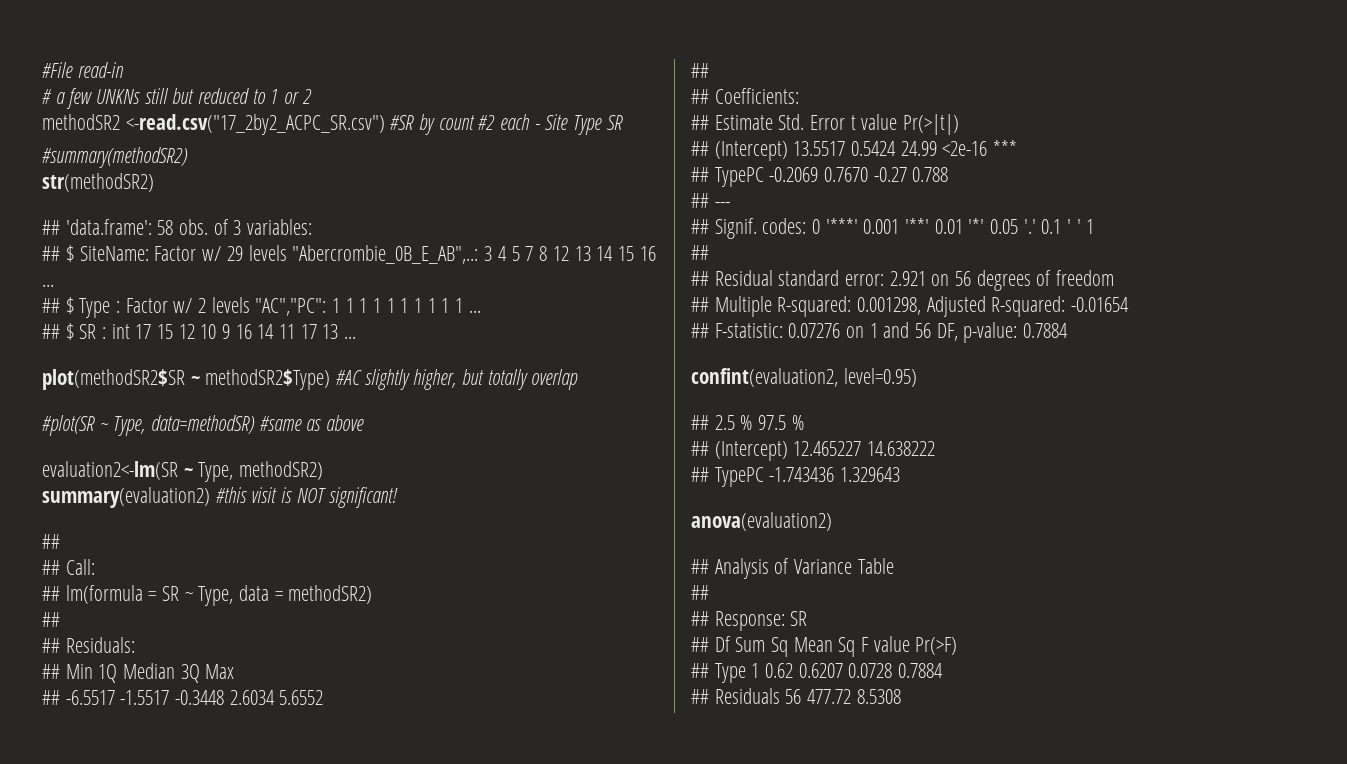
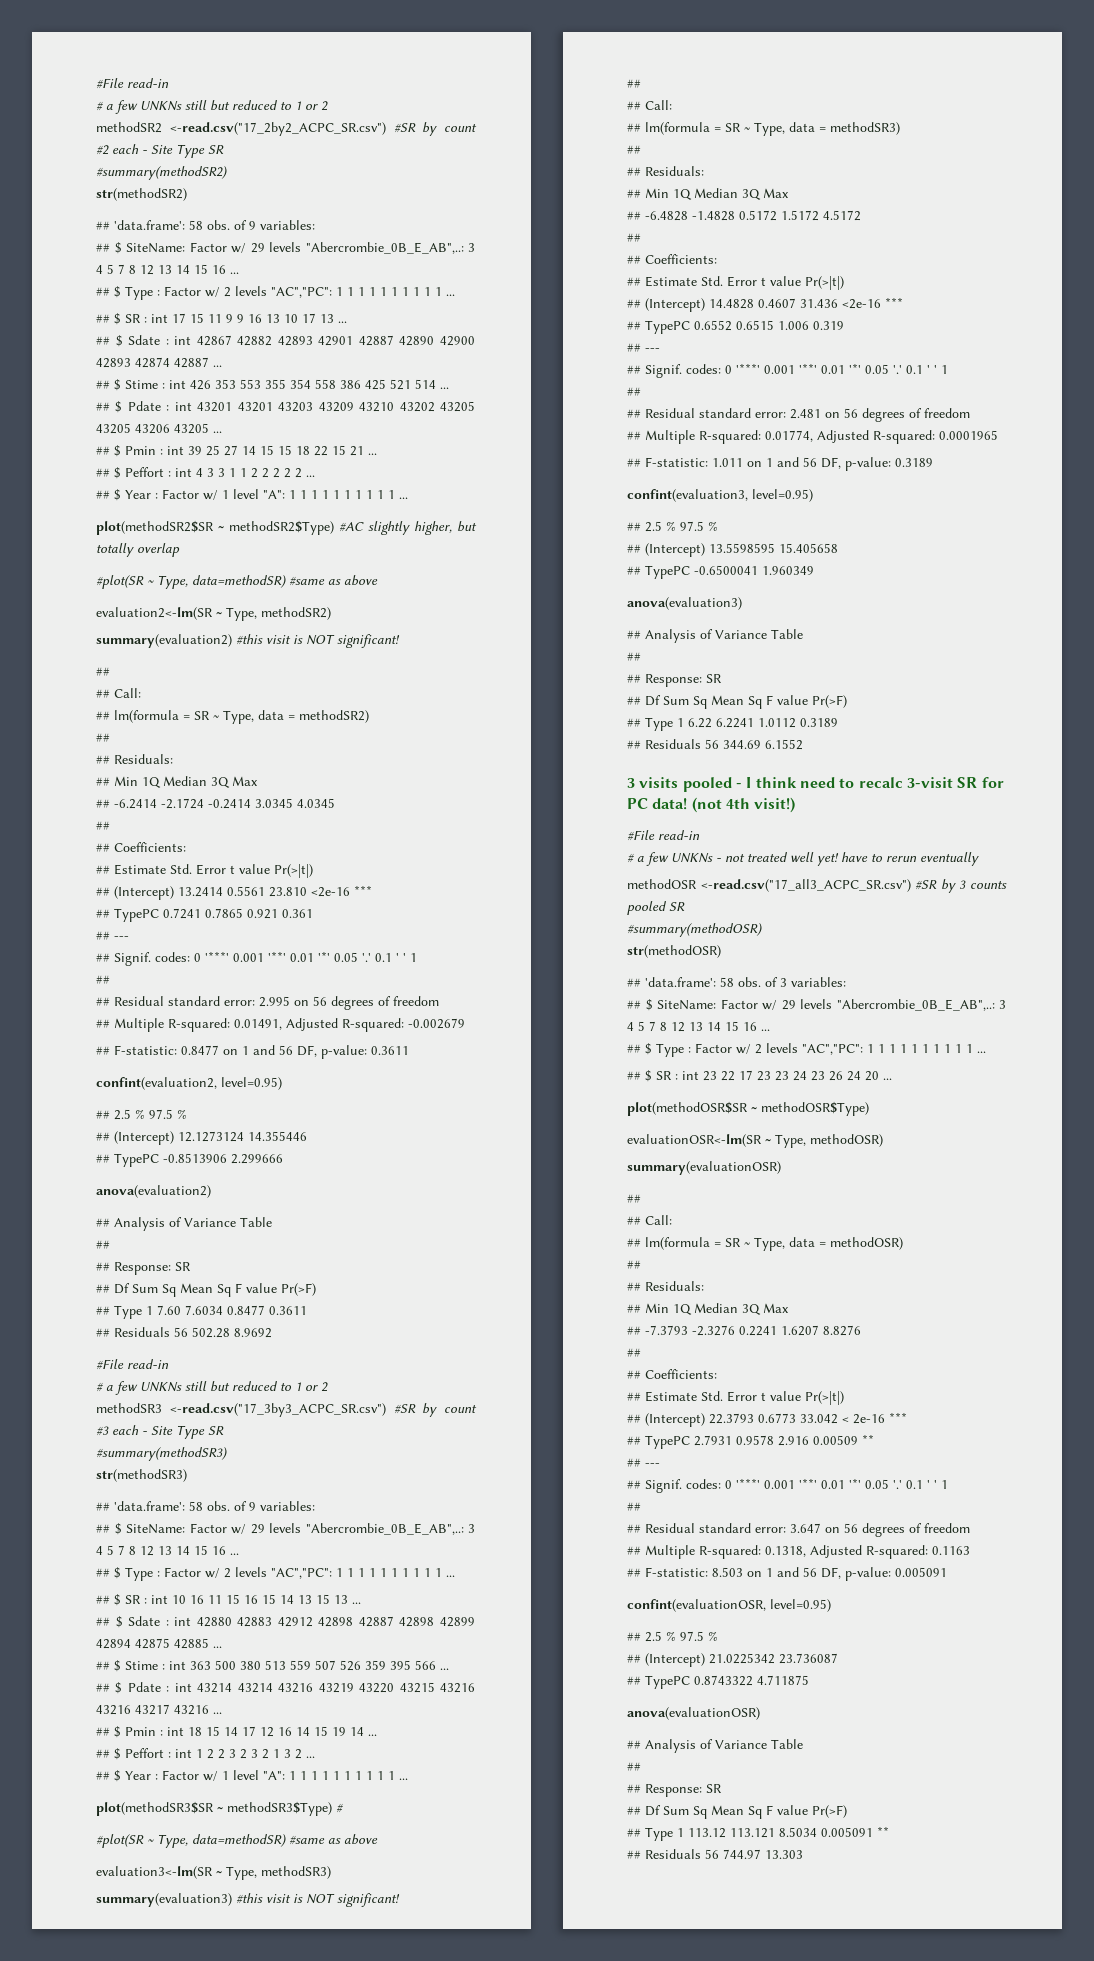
  str(methodSR2)
- ## 'data.frame': 58 obs. of 3 variables:
+ ## 'data.frame': 58 obs. of 9 variables:
- ## $ SR : int 17 15 12 10 9 16 14 11 17 13 ...
+ ## $ SR : int 17 15 11 9 9 16 13 10 17 13 ...
+ ## $ Sdate : int 42867 42882 42893 42901 42887 42890 42900 42893 42874 42887 ...
+ ## $ Stime : int 426 353 553 355 354 558 386 425 521 514 ...
+ ## $ Pdate : int 43201 43201 43203 43209 43210 43202 43205 43205 43206 43205 ...
+ ## $ Pmin : int 39 25 27 14 15 15 18 22 15 21 ...
+ ## $ Peffort : int 4 3 3 1 1 2 2 2 2 2 ...
+ ## $ Year : Factor w/ 1 level "A": 1 1 1 1 1 1 1 1 1 1 ...
- ## -6.5517 -1.5517 -0.3448 2.6034 5.6552
+ ## -6.2414 -2.1724 -0.2414 3.0345 4.0345
- ## (Intercept) 13.5517 0.5424 24.99 <2e-16 ***
- ## TypePC -0.2069 0.7670 -0.27 0.788
+ ## (Intercept) 13.2414 0.5561 23.810 <2e-16 ***
+ ## TypePC 0.7241 0.7865 0.921 0.361
- ## Residual standard error: 2.921 on 56 degrees of freedom
- ## Multiple R-squared: 0.001298, Adjusted R-squared: -0.01654
- ## F-statistic: 0.07276 on 1 and 56 DF, p-value: 0.7884
+ ## Residual standard error: 2.995 on 56 degrees of freedom
+ ## Multiple R-squared: 0.01491, Adjusted R-squared: -0.002679
+ ## F-statistic: 0.8477 on 1 and 56 DF, p-value: 0.3611
- ## (Intercept) 12.465227 14.638222
- ## TypePC -1.743436 1.329643
+ ## (Intercept) 12.1273124 14.355446
+ ## TypePC -0.8513906 2.299666
- ## Type 1 0.62 0.6207 0.0728 0.7884
- ## Residuals 56 477.72 8.5308
+ ## Type 1 7.60 7.6034 0.8477 0.3611
+ ## Residuals 56 502.28 8.9692
+ #File read-in
+ # a few UNKNs still but reduced to 1 or 2
+ methodSR3 <-read.csv("17_3by3_ACPC_SR.csv") #SR by count #3 each - Site Type SR
+ #summary(methodSR3)
+ str(methodSR3)
+ ## 'data.frame': 58 obs. of 9 variables:
+ ## $ SiteName: Factor w/ 29 levels "Abercrombie_0B_E_AB",..: 3 4 5 7 8 12 13 14 15 16 ...
+ ## $ Type : Factor w/ 2 levels "AC","PC": 1 1 1 1 1 1 1 1 1 1 ...
+ ## $ SR : int 10 16 11 15 16 15 14 13 15 13 ...
+ ## $ Sdate : int 42880 42883 42912 42898 42887 42898 42899 42894 42875 42885 ...
+ ## $ Stime : int 363 500 380 513 559 507 526 359 395 566 ...
+ ## $ Pdate : int 43214 43214 43216 43219 43220 43215 43216 43216 43217 43216 ...
+ ## $ Pmin : int 18 15 14 17 12 16 14 15 19 14 ...
+ ## $ Peffort : int 1 2 2 3 2 3 2 1 3 2 ...
+ ## $ Year : Factor w/ 1 level "A": 1 1 1 1 1 1 1 1 1 1 ...
+ plot(methodSR3$SR ~ methodSR3$Type) #
+ #plot(SR ~ Type, data=methodSR) #same as above
+ evaluation3<-lm(SR ~ Type, methodSR3)
+ summary(evaluation3) #this visit is NOT significant!
+ ##
+ ## Call:
+ ## lm(formula = SR ~ Type, data = methodSR3)
+ ##
+ ## Residuals:
+ ## Min 1Q Median 3Q Max
+ ## -6.4828 -1.4828 0.5172 1.5172 4.5172
+ ##
+ ## Coefficients:
+ ## Estimate Std. Error t value Pr(>|t|)
+ ## (Intercept) 14.4828 0.4607 31.436 <2e-16 ***
+ ## TypePC 0.6552 0.6515 1.006 0.319
+ ## ---
+ ## Signif. codes: 0 '***' 0.001 '**' 0.01 '*' 0.05 '.' 0.1 ' ' 1
+ ##
+ ## Residual standard error: 2.481 on 56 degrees of freedom
+ ## Multiple R-squared: 0.01774, Adjusted R-squared: 0.0001965
+ ## F-statistic: 1.011 on 1 and 56 DF, p-value: 0.3189
+ confint(evaluation3, level=0.95)
+ ## 2.5 % 97.5 %
+ ## (Intercept) 13.5598595 15.405658
+ ## TypePC -0.6500041 1.960349
+ anova(evaluation3)
+ ## Analysis of Variance Table
+ ##
+ ## Response: SR
+ ## Df Sum Sq Mean Sq F value Pr(>F)
+ ## Type 1 6.22 6.2241 1.0112 0.3189
+ ## Residuals 56 344.69 6.1552
+ 3 visits pooled - I think need to recalc 3-visit SR for PC data! (not 4th visit!)
+ #File read-in
+ # a few UNKNs - not treated well yet! have to rerun eventually
+ methodOSR <-read.csv("17_all3_ACPC_SR.csv") #SR by 3 counts pooled SR
+ #summary(methodOSR)
+ str(methodOSR)
+ ## 'data.frame': 58 obs. of 3 variables:
+ ## $ SiteName: Factor w/ 29 levels "Abercrombie_0B_E_AB",..: 3 4 5 7 8 12 13 14 15 16 ...
+ ## $ Type : Factor w/ 2 levels "AC","PC": 1 1 1 1 1 1 1 1 1 1 ...
+ ## $ SR : int 23 22 17 23 23 24 23 26 24 20 ...
+ plot(methodOSR$SR ~ methodOSR$Type)
+ evaluationOSR<-lm(SR ~ Type, methodOSR)
+ summary(evaluationOSR)
+ ##
+ ## Call:
+ ## lm(formula = SR ~ Type, data = methodOSR)
+ ##
+ ## Residuals:
+ ## Min 1Q Median 3Q Max
+ ## -7.3793 -2.3276 0.2241 1.6207 8.8276
+ ##
+ ## Coefficients:
+ ## Estimate Std. Error t value Pr(>|t|)
+ ## (Intercept) 22.3793 0.6773 33.042 < 2e-16 ***
+ ## TypePC 2.7931 0.9578 2.916 0.00509 **
+ ## ---
+ ## Signif. codes: 0 '***' 0.001 '**' 0.01 '*' 0.05 '.' 0.1 ' ' 1
+ ##
+ ## Residual standard error: 3.647 on 56 degrees of freedom
+ ## Multiple R-squared: 0.1318, Adjusted R-squared: 0.1163
+ ## F-statistic: 8.503 on 1 and 56 DF, p-value: 0.005091
+ confint(evaluationOSR, level=0.95)
+ ## 2.5 % 97.5 %
+ ## (Intercept) 21.0225342 23.736087
+ ## TypePC 0.8743322 4.711875
+ anova(evaluationOSR)
+ ## Analysis of Variance Table
+ ##
+ ## Response: SR
+ ## Df Sum Sq Mean Sq F value Pr(>F)
+ ## Type 1 113.12 113.121 8.5034 0.005091 **
+ ## Residuals 56 744.97 13.303

